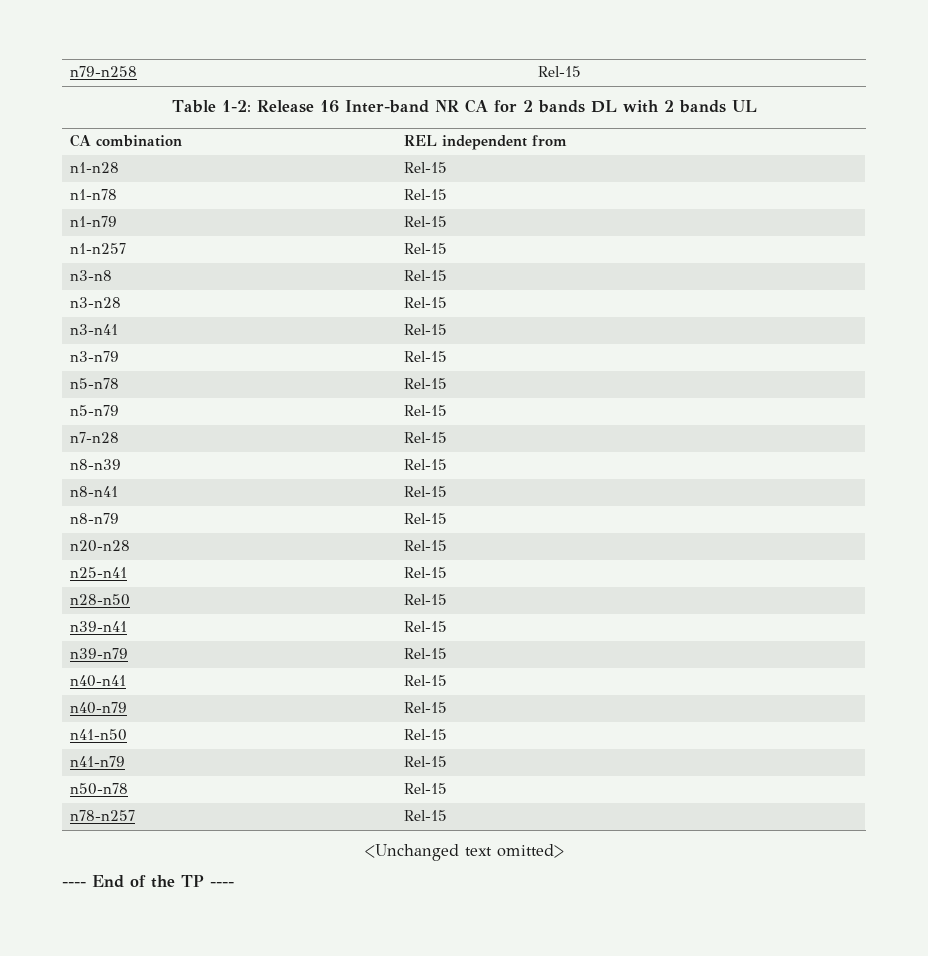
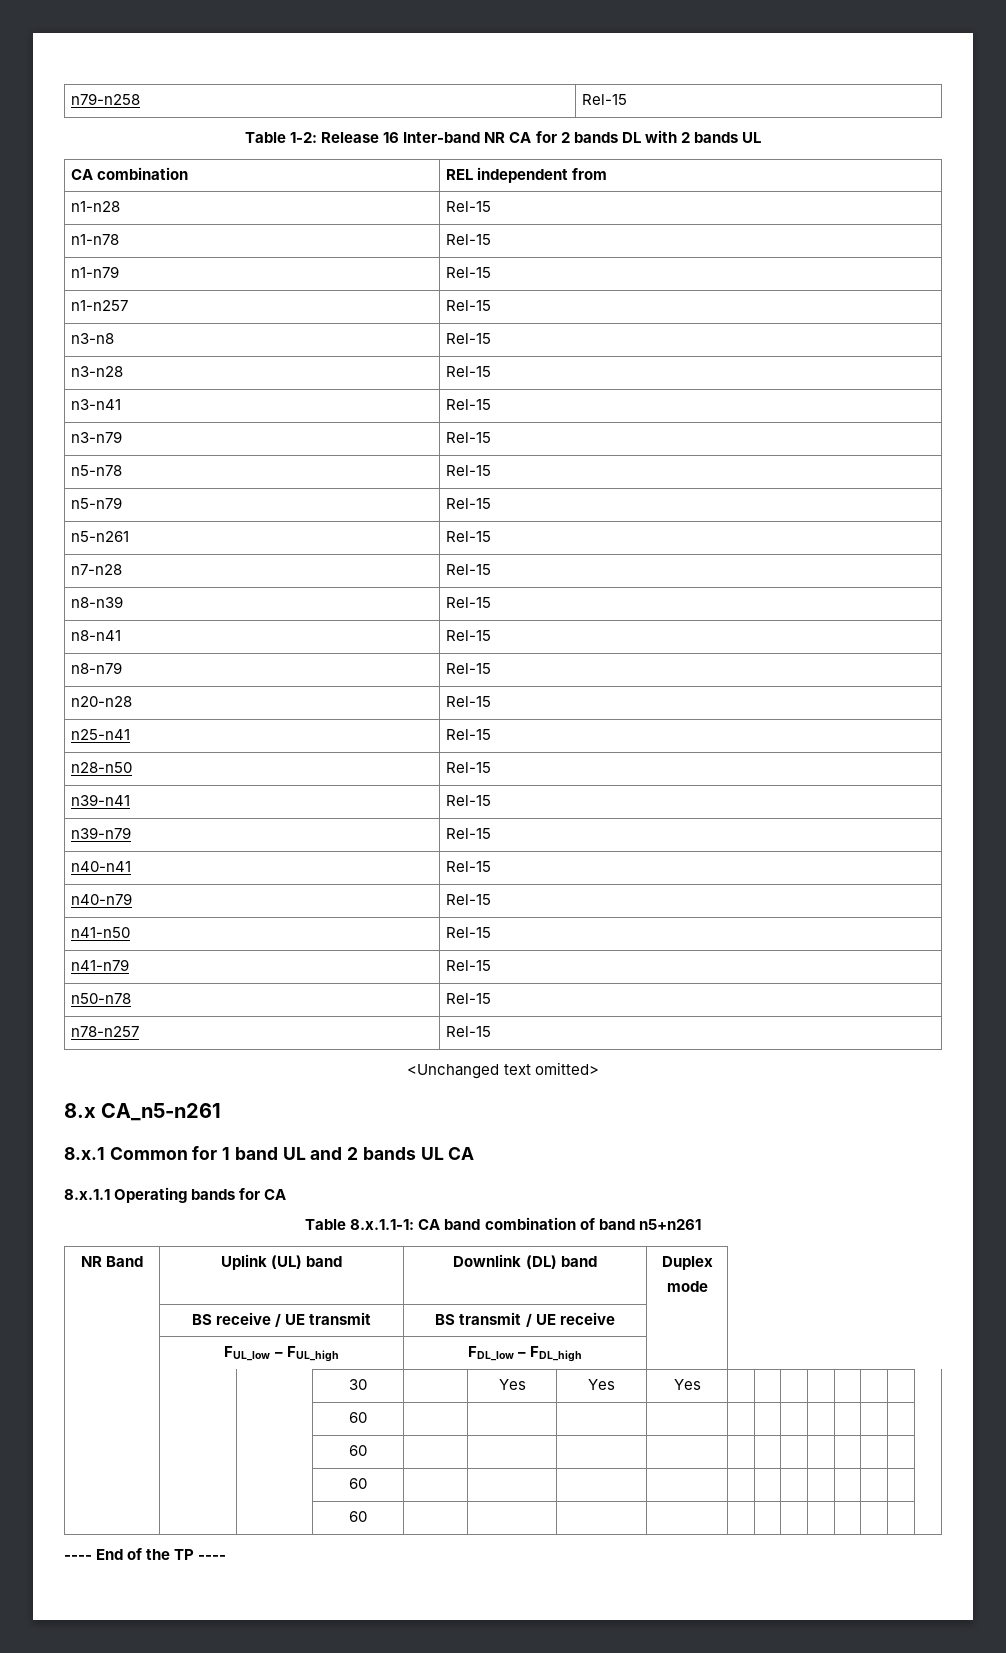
+ n5-n261 | Rel-15
+ 8.x CA_n5-n261
+ 8.x.1 Common for 1 band UL and 2 bands UL CA
+ 8.x.1.1 Operating bands for CA
+ Table 8.x.1.1-1: CA band combination of band n5+n261
+ NR Band | Uplink (UL) band | Downlink (DL) band | Duplex
+ mode
+ | BS receive / UE transmit | BS transmit / UE receive |
+ | FUL_low – FUL_high | FDL_low – FDL_high |
+ | | | 30 | | Yes | Yes | Yes | | | | | | | |
+ | | | 60 | | | | | | | | | | | |
+ | | | 60 | | | | | | | | | | | |
+ | | | 60 | | | | | | | | | | | |
+ | | | 60 | | | | | | | | | | | |

